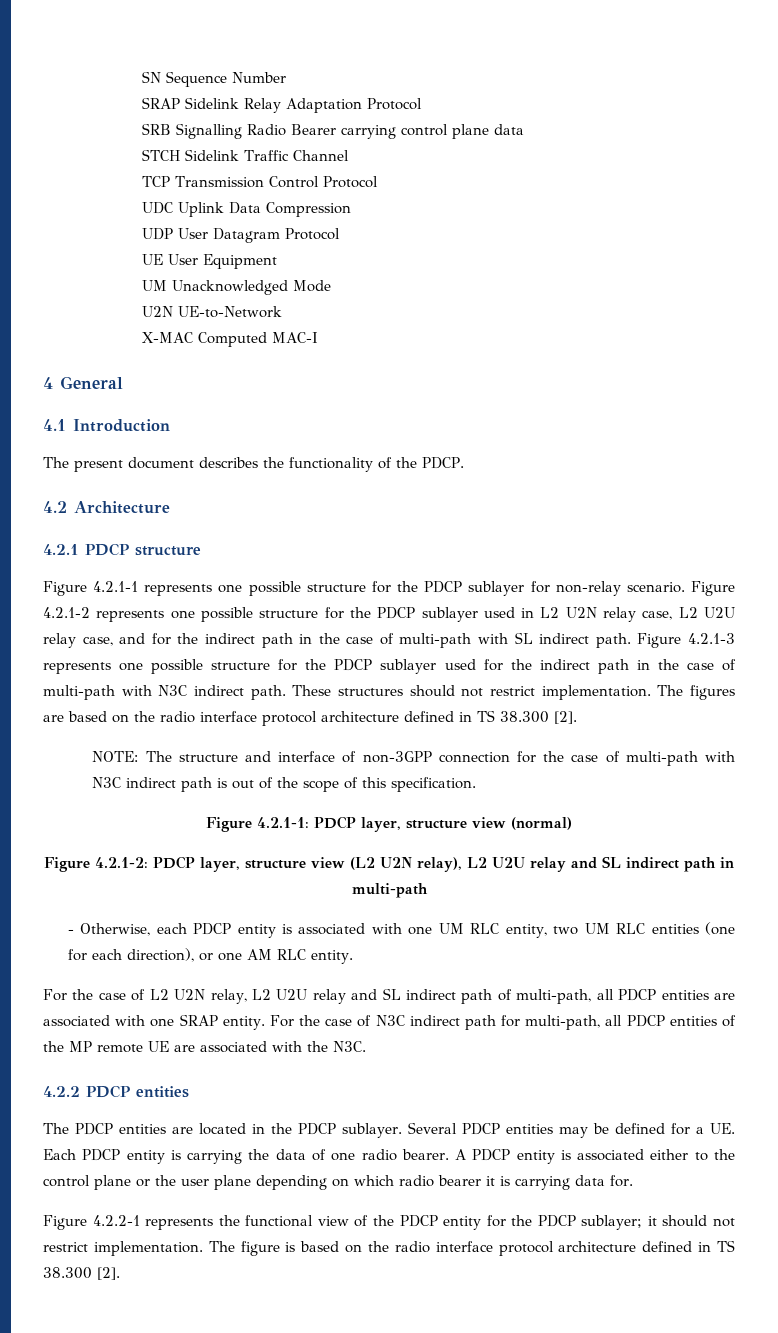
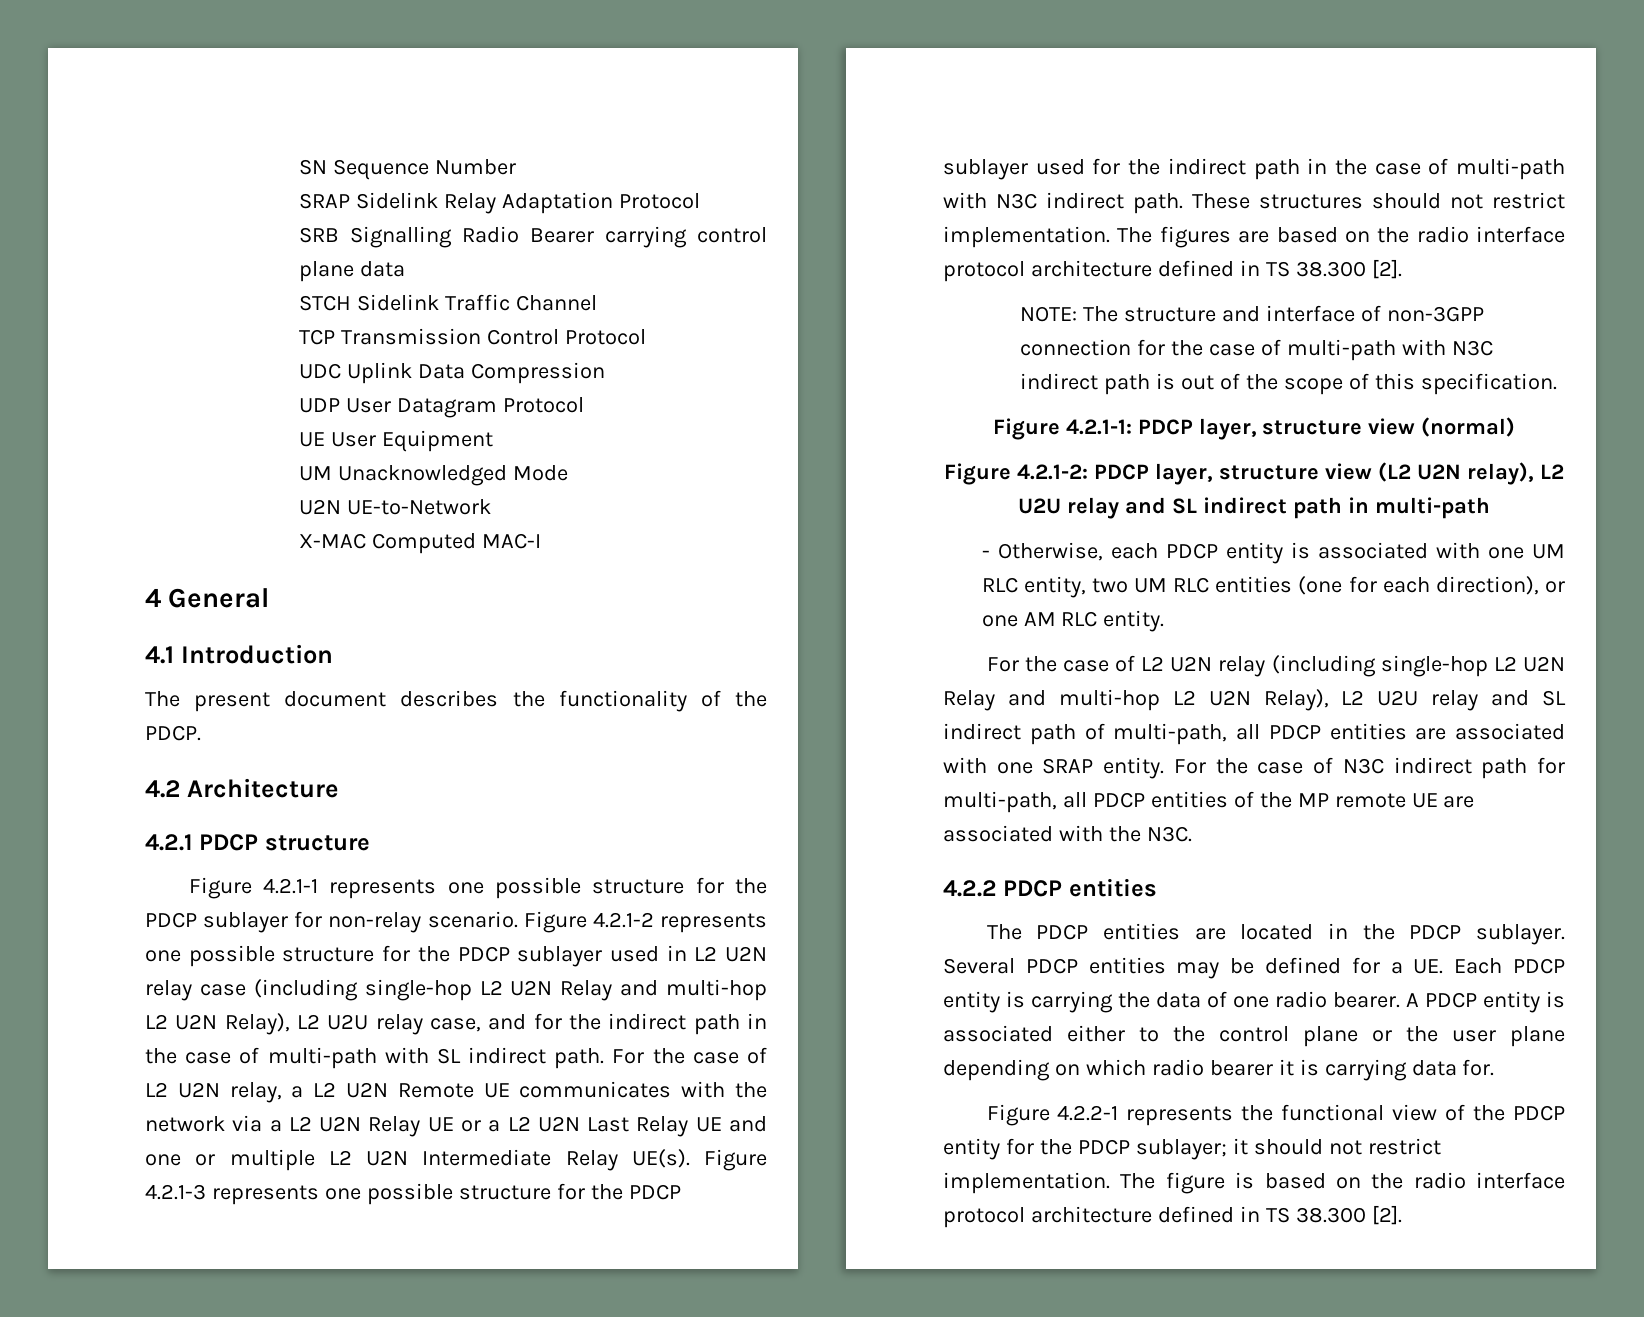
- Figure 4.2.1-2 represents one possible structure for the PDCP sublayer used in L2 U2N relay case, L2 U2U relay case, and for the indirect path in the case of multi-path with SL indirect path.
+ Figure 4.2.1-2 represents one possible structure for the PDCP sublayer used in L2 U2N relay case (including single-hop L2 U2N Relay and multi-hop L2 U2N Relay), L2 U2U relay case, and for the indirect path in the case of multi-path with SL indirect path.
+ For the case of L2 U2N relay, a L2 U2N Remote UE communicates with the network via a L2 U2N Relay UE or a L2 U2N Last Relay UE and one or multiple L2 U2N Intermediate Relay UE(s).
- For the case of L2 U2N relay, L2 U2U relay and SL indirect path of multi-path, all PDCP entities are associated with one SRAP entity.
+ For the case of L2 U2N relay (including single-hop L2 U2N Relay and multi-hop L2 U2N Relay), L2 U2U relay and SL indirect path of multi-path, all PDCP entities are associated with one SRAP entity.

